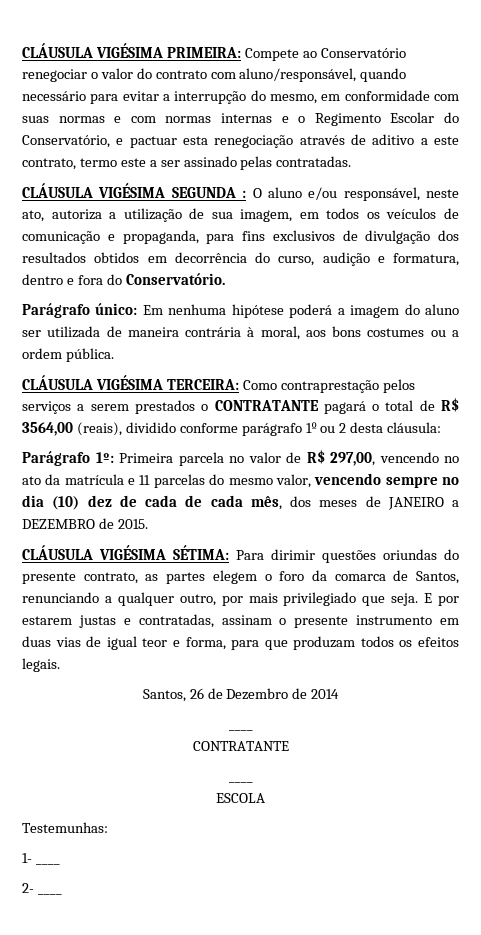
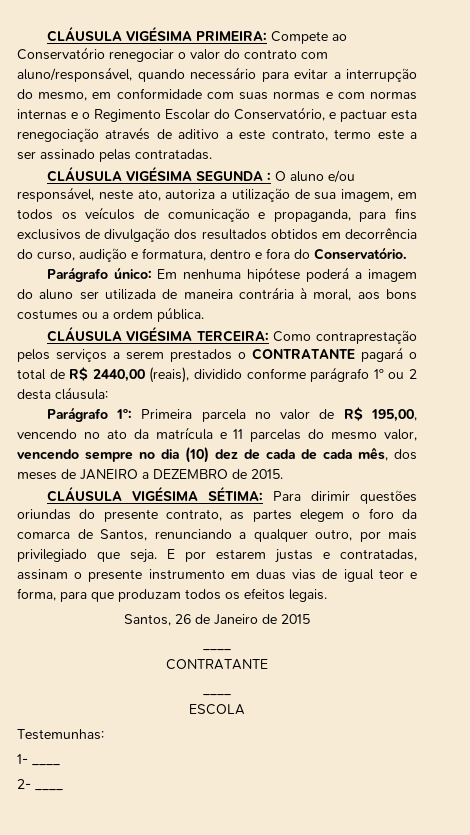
- CLÁUSULA VIGÉSIMA TERCEIRA: Como contraprestação pelos serviços a serem prestados o CONTRATANTE pagará o total de R$ 3564,00 (reais), dividido conforme parágrafo 1º ou 2 desta cláusula:
+ CLÁUSULA VIGÉSIMA TERCEIRA: Como contraprestação pelos serviços a serem prestados o CONTRATANTE pagará o total de R$ 2440,00 (reais), dividido conforme parágrafo 1º ou 2 desta cláusula:
- Parágrafo 1º: Primeira parcela no valor de R$ 297,00, vencendo no ato da matrícula e 11 parcelas do mesmo valor, vencendo sempre no dia (10) dez de cada de cada mês, dos meses de JANEIRO a DEZEMBRO de 2015.
+ Parágrafo 1º: Primeira parcela no valor de R$ 195,00, vencendo no ato da matrícula e 11 parcelas do mesmo valor, vencendo sempre no dia (10) dez de cada de cada mês, dos meses de JANEIRO a DEZEMBRO de 2015.
- Santos, 26 de Dezembro de 2014
+ Santos, 26 de Janeiro de 2015

